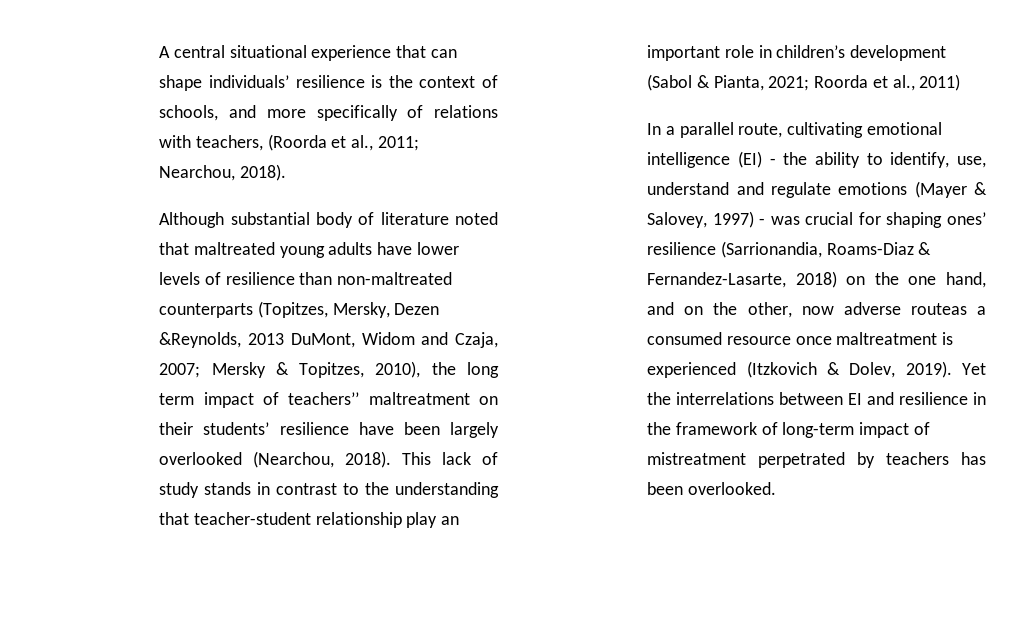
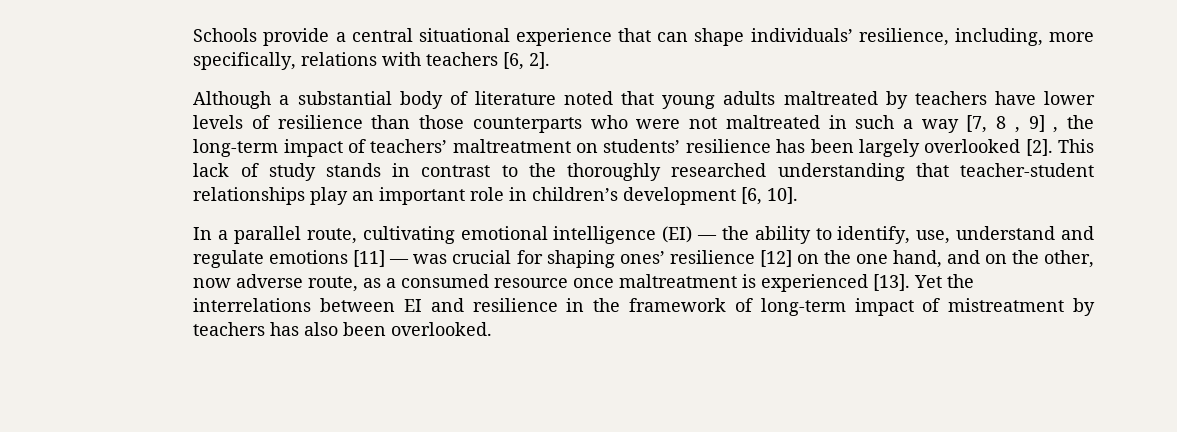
- A central situational experience that can shape individuals’ resilience is the context of schools, and more specifically of relations with teachers, (Roorda et al., 2011; Nearchou, 2018).
+ Schools provide a central situational experience that can shape individuals’ resilience, including, more specifically, relations with teachers [6, 2].
- Although substantial body of literature noted that maltreated young adults have lower levels of resilience than non-maltreated counterparts (Topitzes, Mersky, Dezen &Reynolds, 2013 DuMont, Widom and Czaja, 2007; Mersky & Topitzes, 2010), the long term impact of teachers’’ maltreatment on their students’ resilience have been largely overlooked (Nearchou, 2018).
+ Although a substantial body of literature noted that young adults maltreated by teachers have lower levels of resilience than those counterparts who were not maltreated in such a way [7, 8 , 9] , the long-term impact of teachers’ maltreatment on students’ resilience has been largely overlooked [2].
- This lack of study stands in contrast to the understanding that teacher-student relationship play an important role in children’s development (Sabol & Pianta, 2021; Roorda et al., 2011)
+ This lack of study stands in contrast to the thoroughly researched understanding that teacher-student relationships play an important role in children’s development [6, 10].
- In a parallel route, cultivating emotional intelligence (EI) - the ability to identify, use, understand and regulate emotions (Mayer & Salovey, 1997) - was crucial for shaping ones’ resilience (Sarrionandia, Roams-Diaz & Fernandez-Lasarte, 2018) on the one hand, and on the other, now adverse routeas a consumed resource once maltreatment is experienced (Itzkovich & Dolev, 2019).
+ In a parallel route, cultivating emotional intelligence (EI) — the ability to identify, use, understand and regulate emotions [11] — was crucial for shaping ones’ resilience [12] on the one hand, and on the other, now adverse route, as a consumed resource once maltreatment is experienced [13].
- Yet the interrelations between EI and resilience in the framework of long-term impact of mistreatment perpetrated by teachers has been overlooked.
+ Yet the interrelations between EI and resilience in the framework of long-term impact of mistreatment by teachers has also been overlooked.

